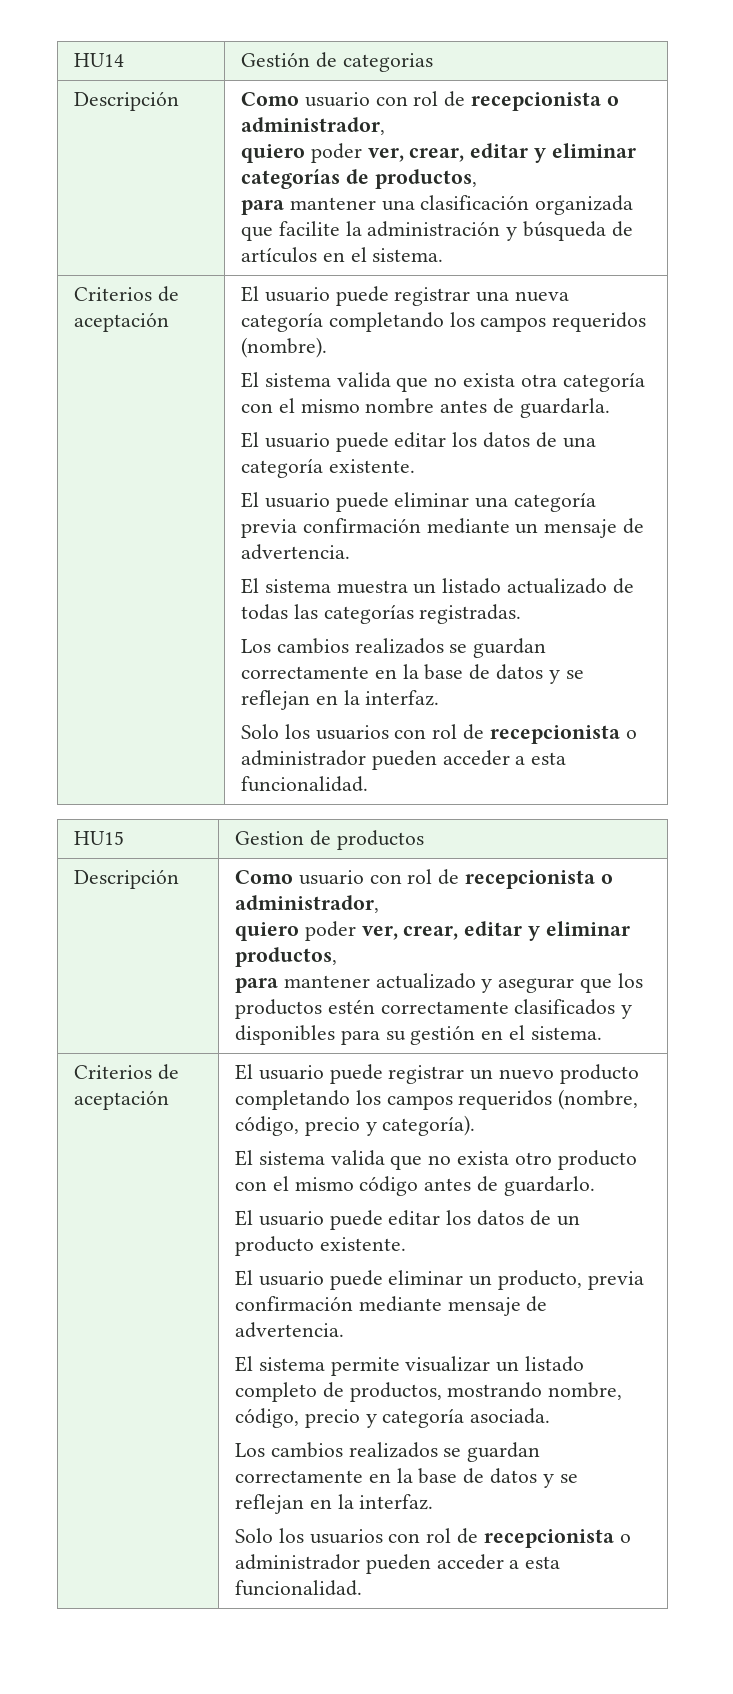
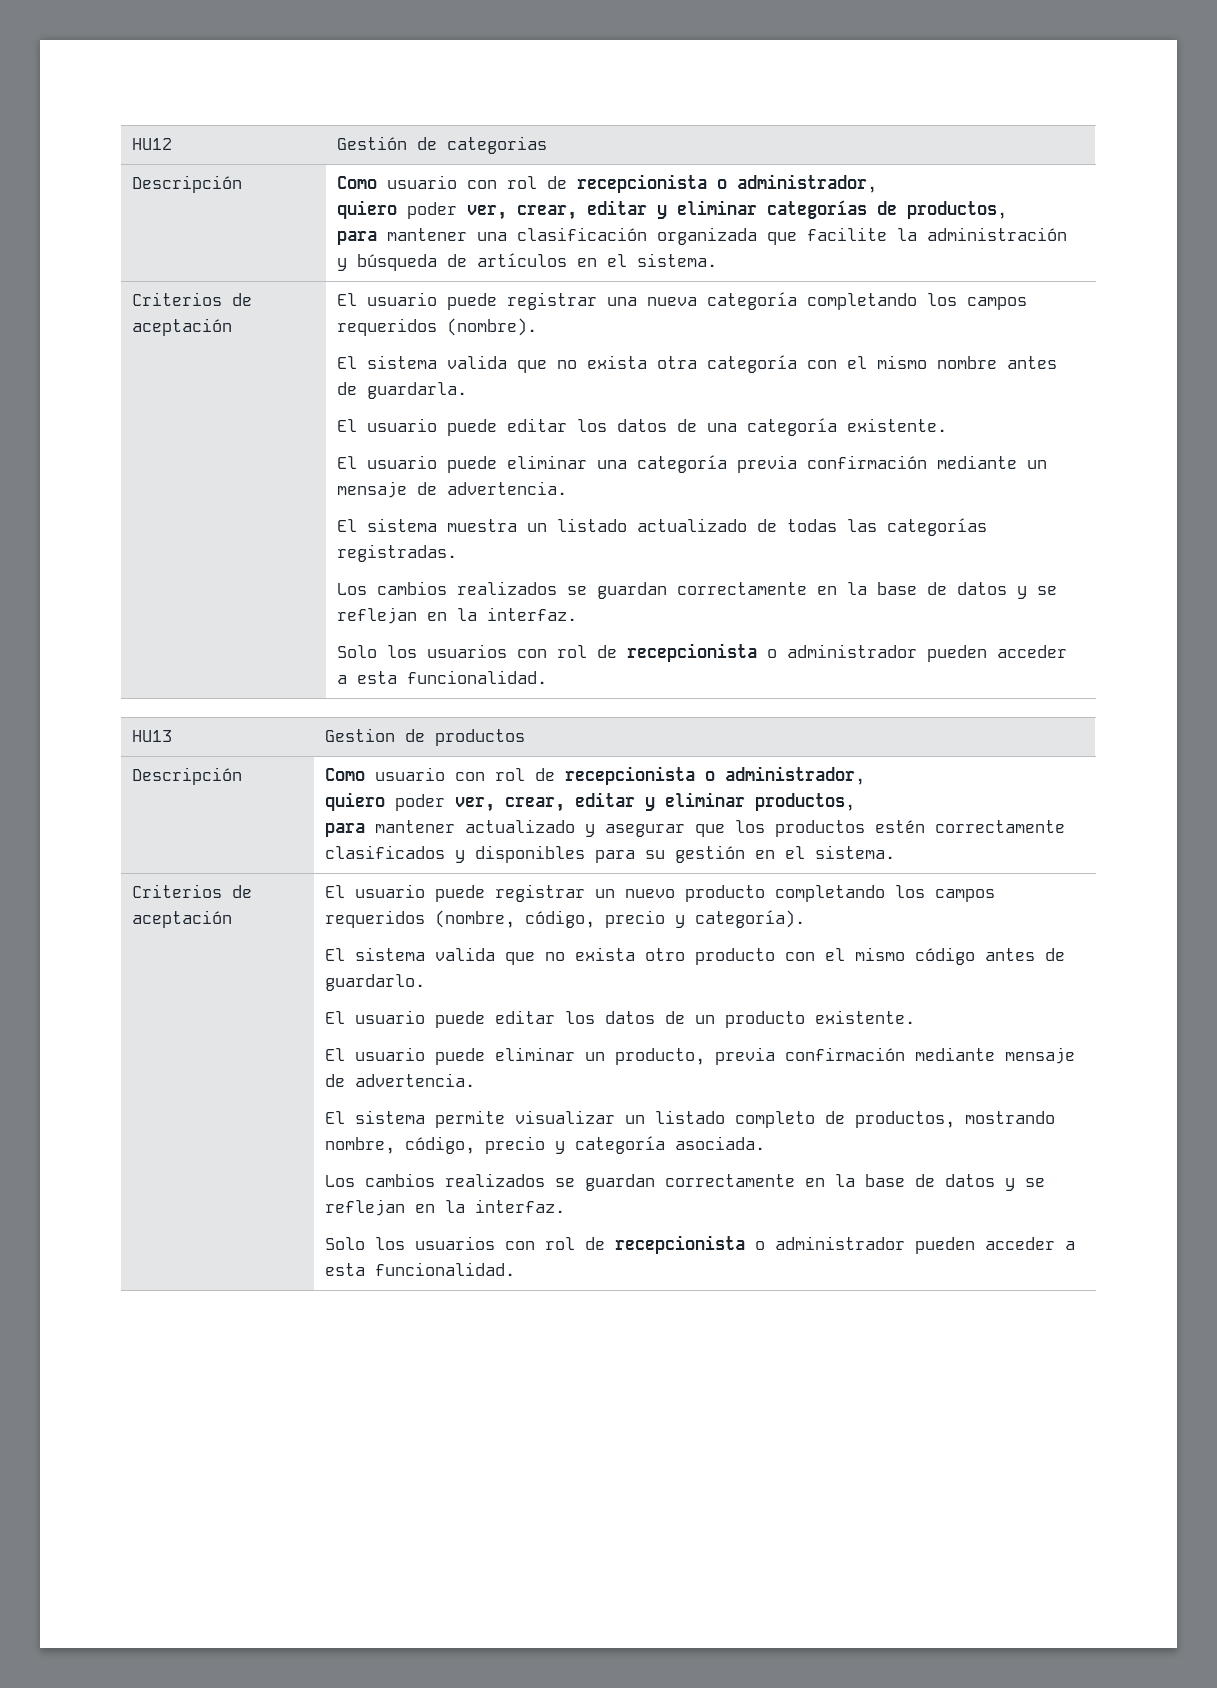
- HU14 | Gestión de categorias
+ HU12 | Gestión de categorias
- HU15 | Gestion de productos
+ HU13 | Gestion de productos

